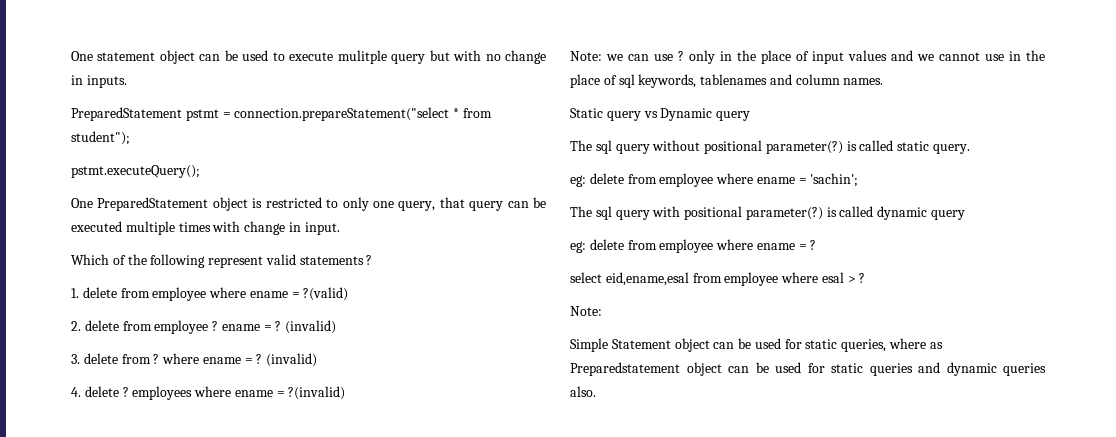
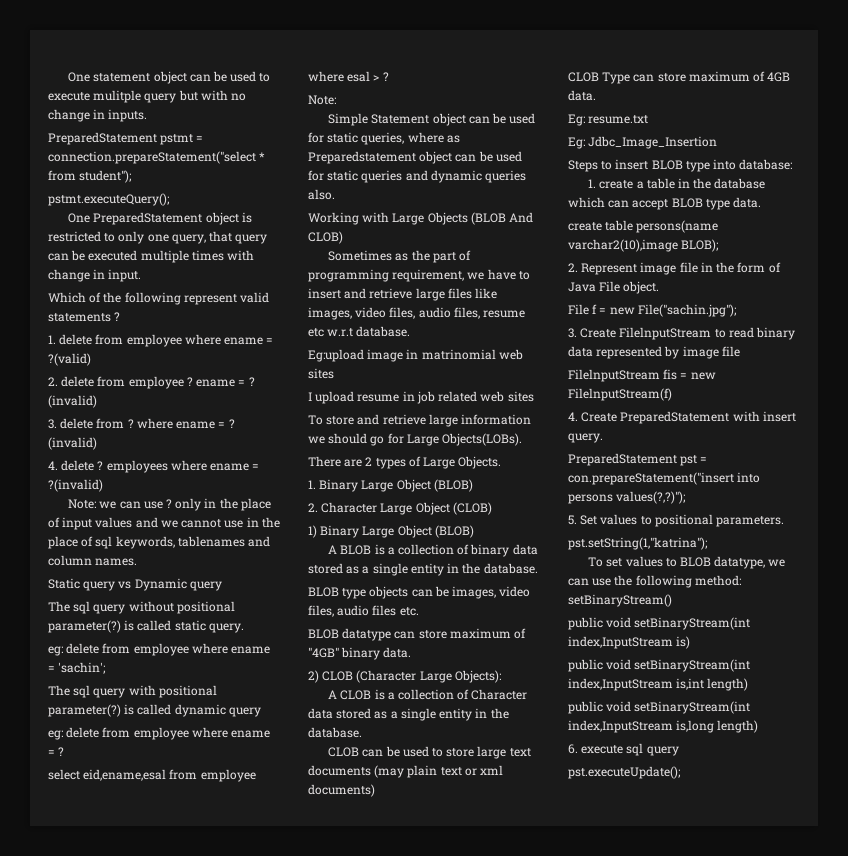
+ Working with Large Objects (BLOB And CLOB)
+ Sometimes as the part of programming requirement, we have to insert and retrieve large files like images, video files, audio files, resume etc w.r.t database.
+ Eg:upload image in matrinomial web sites
+ I upload resume in job related web sites
+ To store and retrieve large information we should go for Large Objects(LOBs).
+ There are 2 types of Large Objects.
+ 1. Binary Large Object (BLOB)
+ 2. Character Large Object (CLOB)
+ 1) Binary Large Object (BLOB)
+ A BLOB is a collection of binary data stored as a single entity in the database.
+ BLOB type objects can be images, video files, audio files etc.
+ BLOB datatype can store maximum of "4GB" binary data.
+ 2) CLOB (Character Large Objects):
+ A CLOB is a collection of Character data stored as a single entity in the database.
+ CLOB can be used to store large text documents (may plain text or xml documents)
+ CLOB Type can store maximum of 4GB data.
+ Eg: resume.txt
+ Eg: Jdbc_Image_Insertion
+ Steps to insert BLOB type into database:
+ 1. create a table in the database which can accept BLOB type data.
+ create table persons(name varchar2(10),image BLOB);
+ 2. Represent image file in the form of Java File object.
+ File f = new File("sachin.jpg");
+ 3. Create FilelnputStream to read binary data represented by image file
+ FilelnputStream fis = new FilelnputStream(f)
+ 4. Create PreparedStatement with insert query.
+ PreparedStatement pst = con.prepareStatement("insert into persons values(?,?)");
+ 5. Set values to positional parameters.
+ pst.setString(1,"katrina");
+ To set values to BLOB datatype, we can use the following method: setBinaryStream()
+ public void setBinaryStream(int index,InputStream is)
+ public void setBinaryStream(int index,InputStream is,int length)
+ public void setBinaryStream(int index,InputStream is,long length)
+ 6. execute sql query
+ pst.executeUpdate();

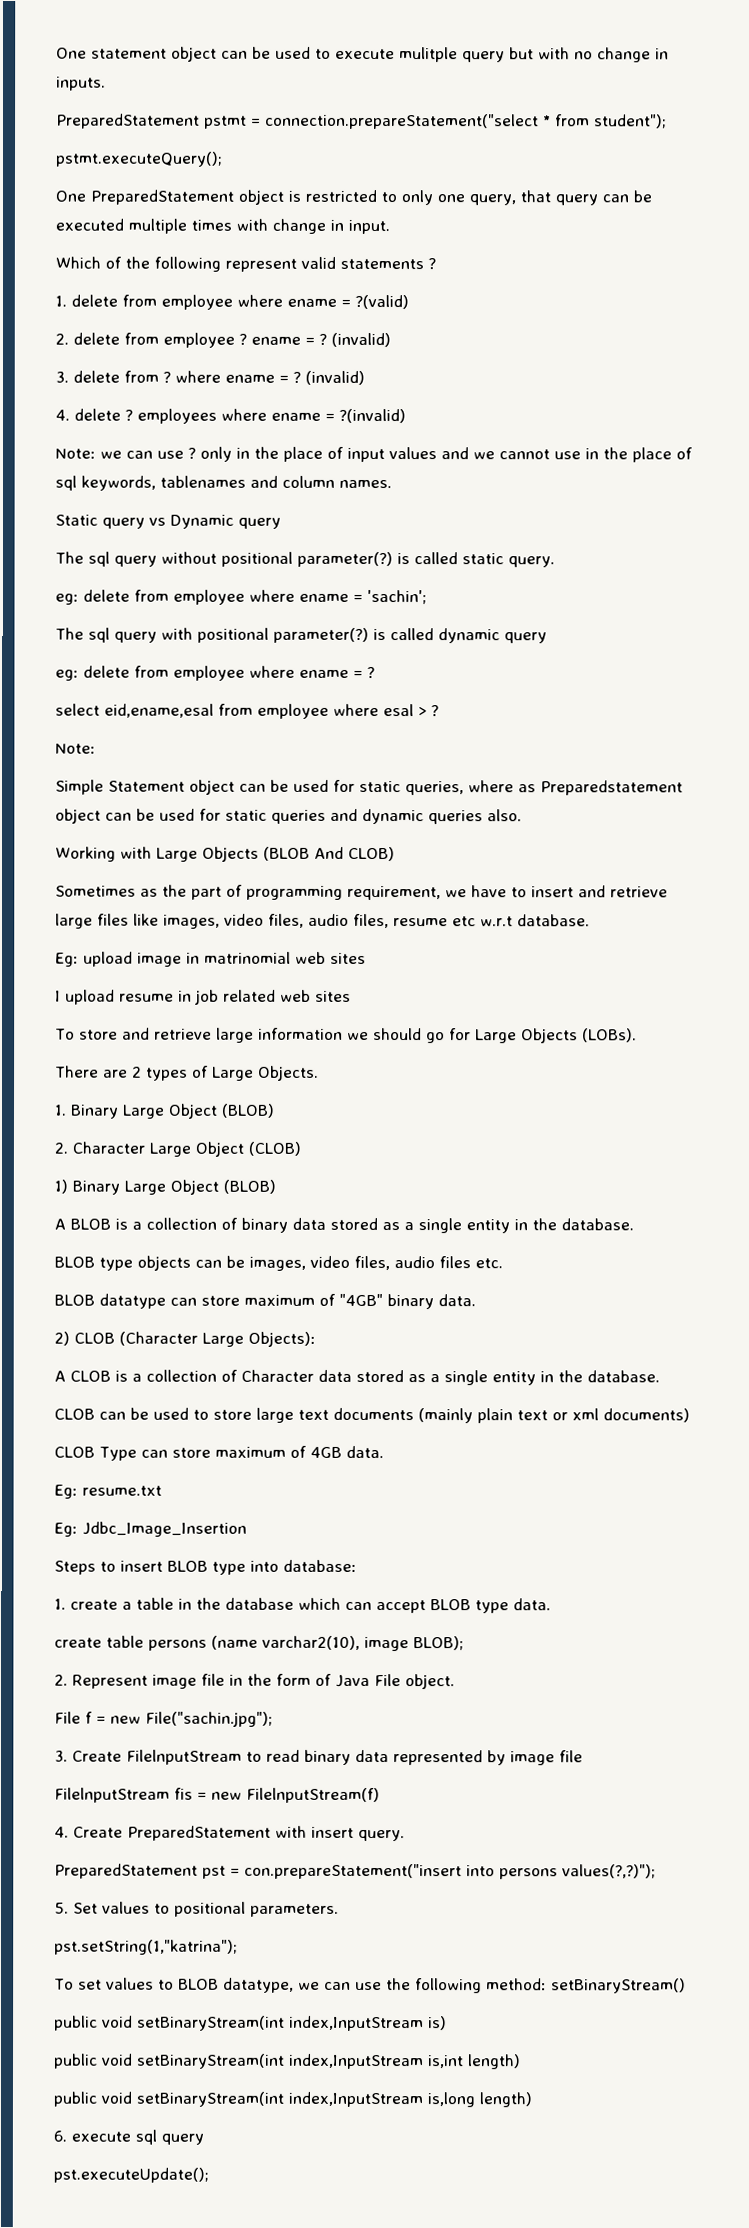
- Eg:upload image in matrinomial web sites
+ Eg: upload image in matrinomial web sites
- To store and retrieve large information we should go for Large Objects(LOBs).
+ To store and retrieve large information we should go for Large Objects (LOBs).
- CLOB can be used to store large text documents (may plain text or xml documents)
+ CLOB can be used to store large text documents (mainly plain text or xml documents)
- create table persons(name varchar2(10),image BLOB);
+ create table persons (name varchar2(10), image BLOB);

